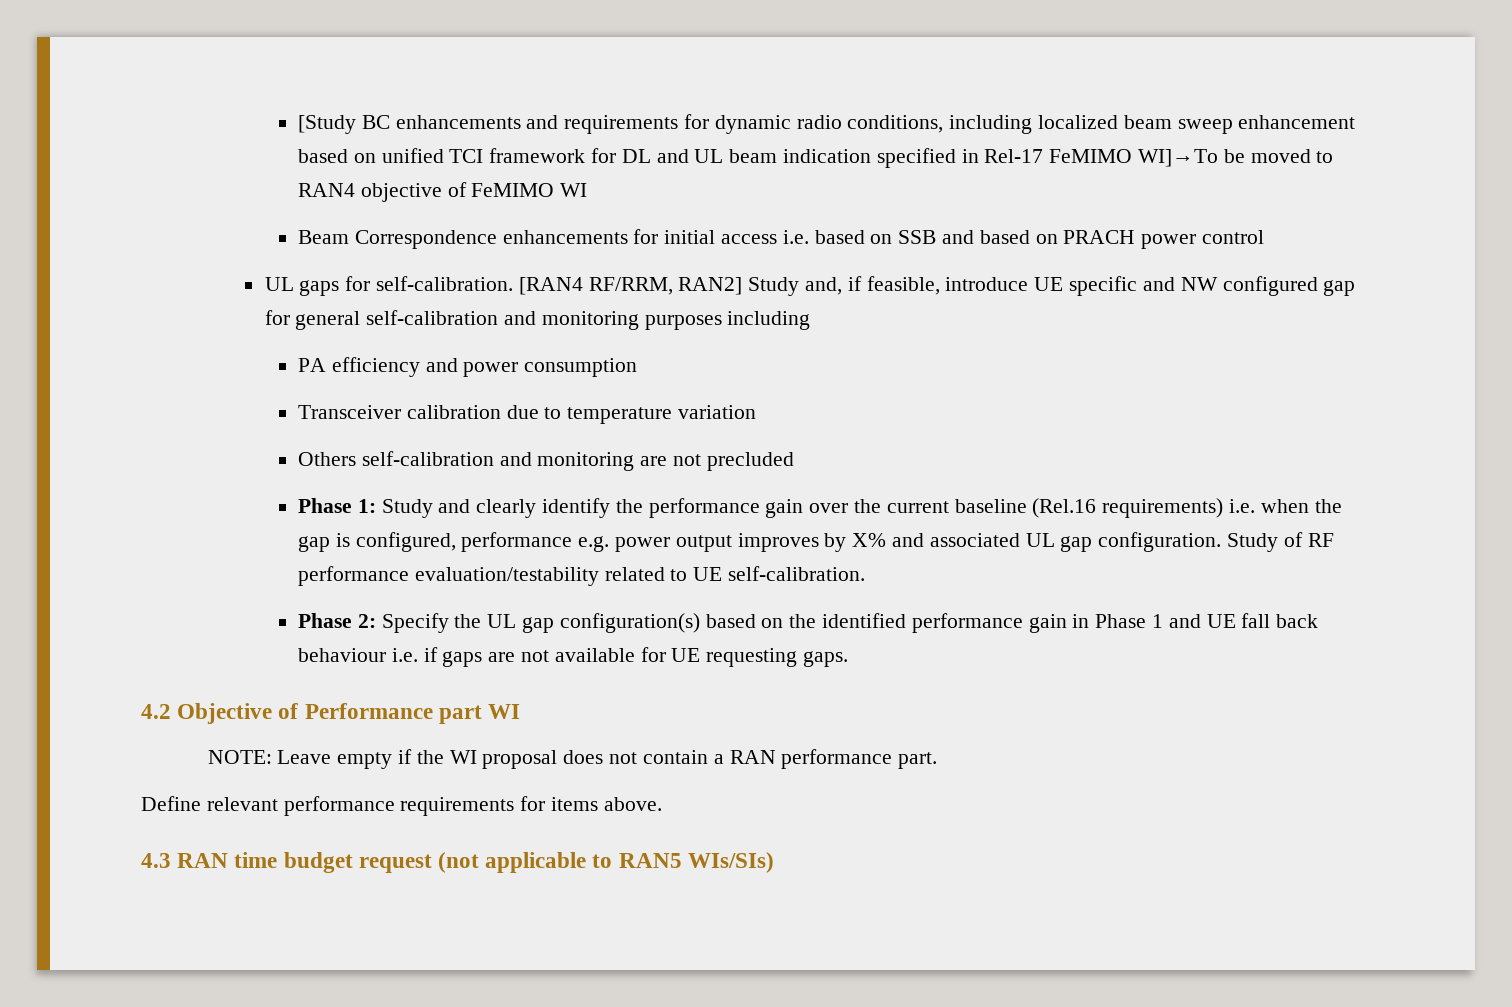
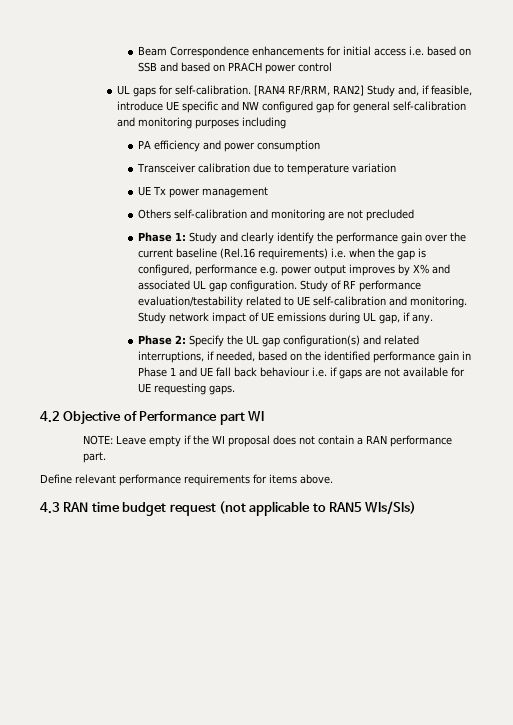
- [Study BC enhancements and requirements for dynamic radio conditions, including localized beam sweep enhancement based on unified TCI framework for DL and UL beam indication specified in Rel-17 FeMIMO WI]→To be moved to RAN4 objective of FeMIMO WI
+ UE Tx power management
- Study of RF performance evaluation/testability related to UE self-calibration.
+ Study of RF performance evaluation/testability related to UE self-calibration and monitoring. Study network impact of UE emissions during UL gap, if any.
- Phase 2: Specify the UL gap configuration(s) based on the identified performance gain in Phase 1 and UE fall back behaviour i.e. if gaps are not available for UE requesting gaps.
+ Phase 2: Specify the UL gap configuration(s) and related interruptions, if needed, based on the identified performance gain in Phase 1 and UE fall back behaviour i.e. if gaps are not available for UE requesting gaps.

